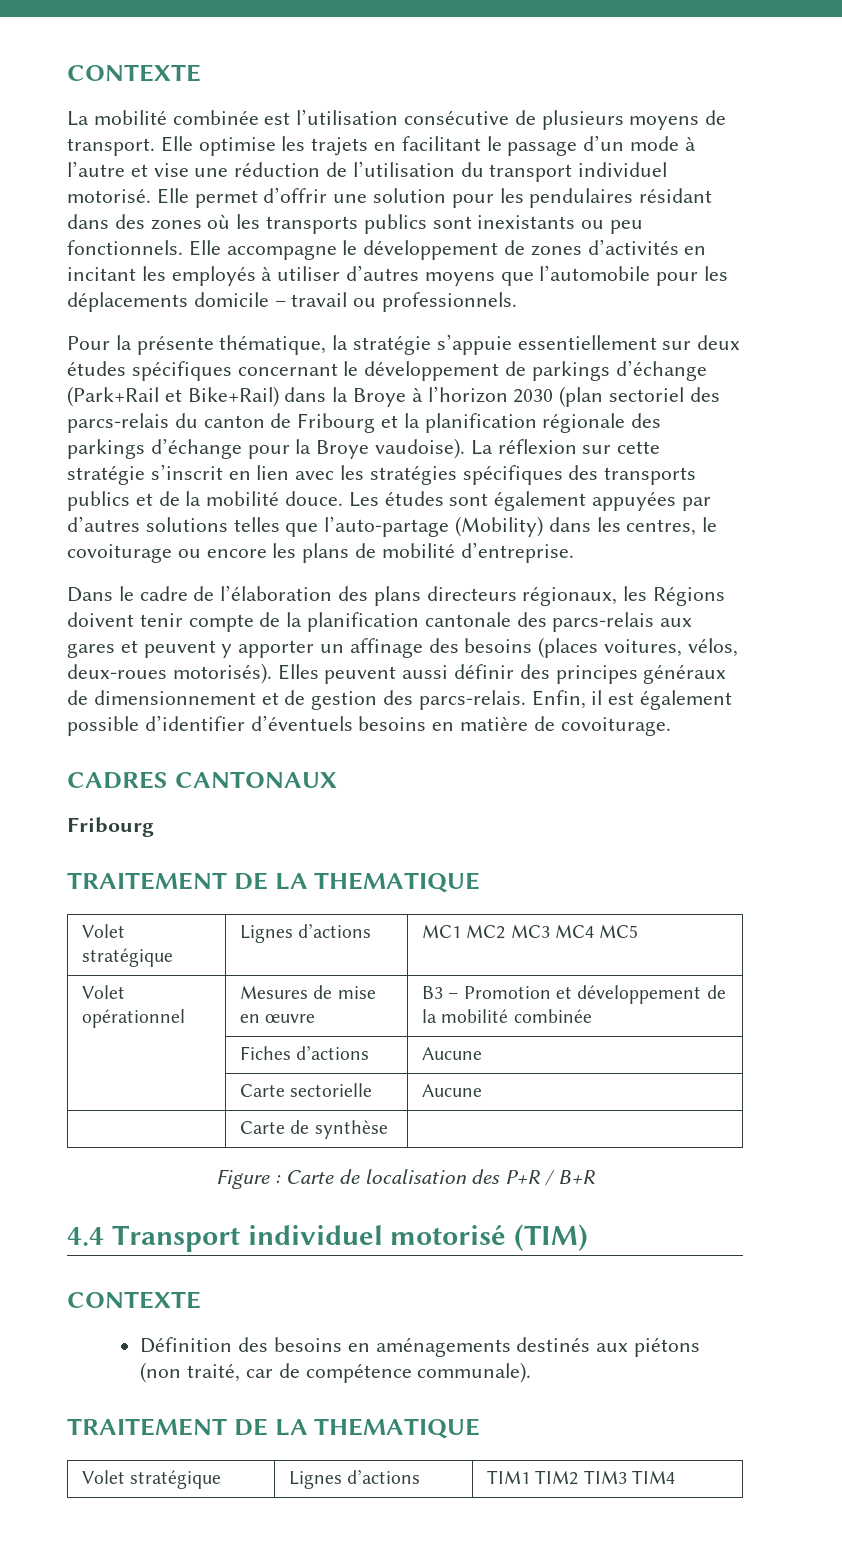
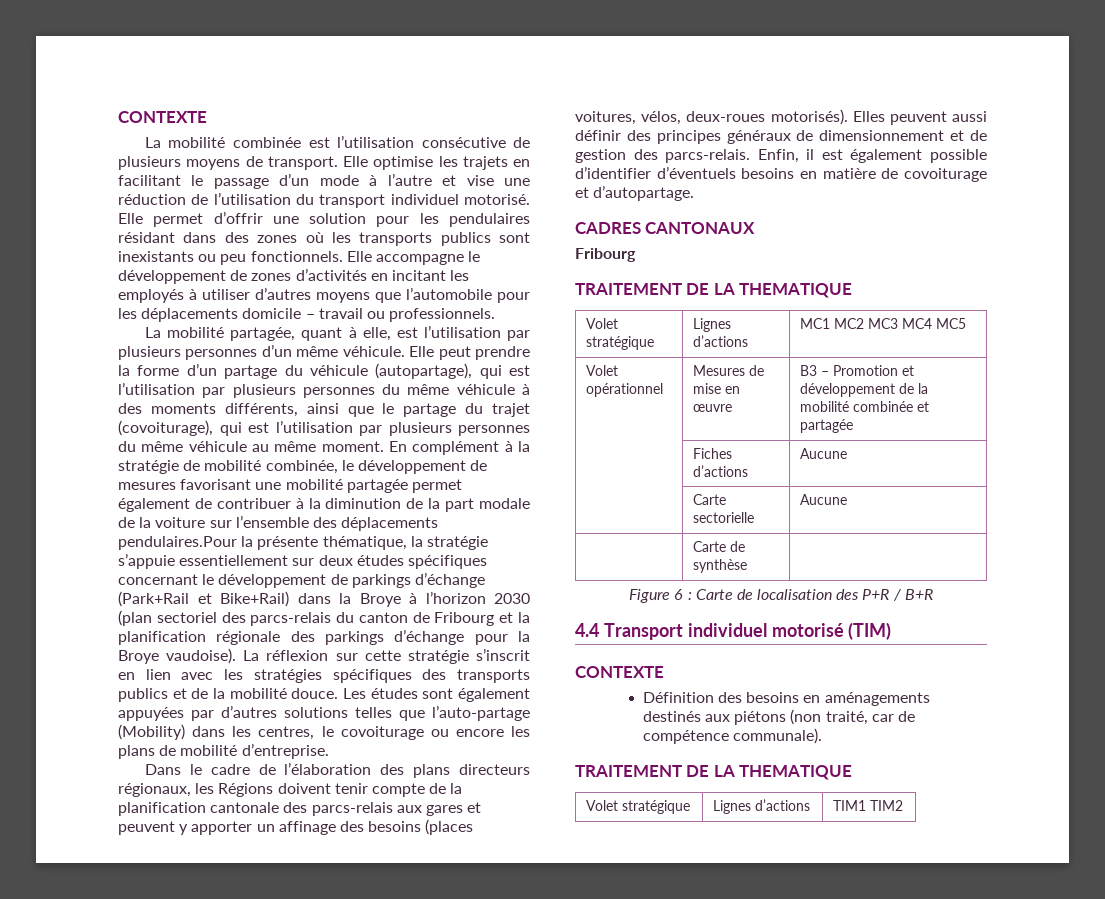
- Pour la présente thématique, la stratégie s’appuie essentiellement sur deux études spécifiques concernant le développement de parkings d’échange (Park+Rail et Bike+Rail) dans la Broye à l’horizon 2030 (plan sectoriel des parcs-relais du canton de Fribourg et la planification régionale des parkings d’échange pour la Broye vaudoise).
+ La mobilité partagée, quant à elle, est l’utilisation par plusieurs personnes d’un même véhicule. Elle peut prendre la forme d’un partage du véhicule (autopartage), qui est l’utilisation par plusieurs personnes du même véhicule à des moments différents, ainsi que le partage du trajet (covoiturage), qui est l’utilisation par plusieurs personnes du même véhicule au même moment. En complément à la stratégie de mobilité combinée, le développement de mesures favorisant une mobilité partagée permet également de contribuer à la diminution de la part modale de la voiture sur l’ensemble des déplacements pendulaires.Pour la présente thématique, la stratégie s’appuie essentiellement sur deux études spécifiques concernant le développement de parkings d’échange (Park+Rail et Bike+Rail) dans la Broye à l’horizon 2030 (plan sectoriel des parcs-relais du canton de Fribourg et la planification régionale des parkings d’échange pour la Broye vaudoise).
- Enfin, il est également possible d’identifier d’éventuels besoins en matière de covoiturage.
+ Enfin, il est également possible d’identifier d’éventuels besoins en matière de covoiturage et d’autopartage.
- Volet opérationnel | Mesures de mise en œuvre | B3 – Promotion et développement de la mobilité combinée
+ Volet opérationnel | Mesures de mise en œuvre | B3 – Promotion et développement de la mobilité combinée et partagée
- Figure : Carte de localisation des P+R / B+R
+ Figure 6 : Carte de localisation des P+R / B+R
- Volet stratégique | Lignes d’actions | TIM1 TIM2 TIM3 TIM4
+ Volet stratégique | Lignes d’actions | TIM1 TIM2

